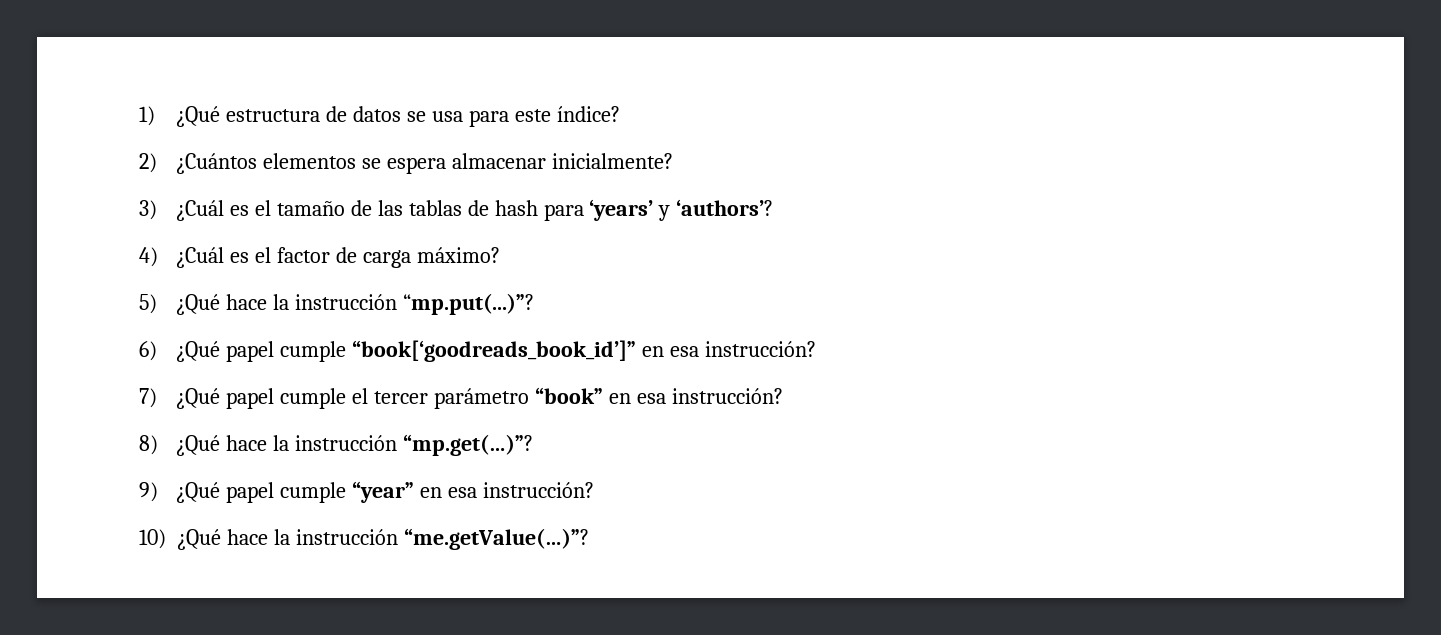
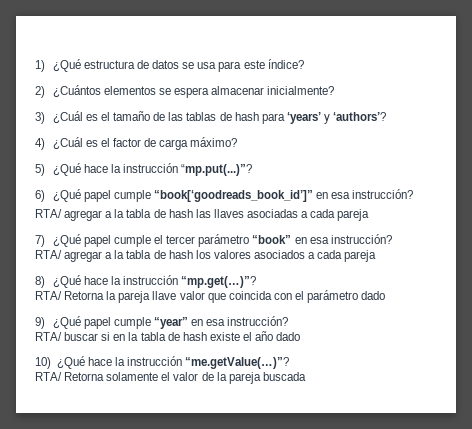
+ RTA/ agregar a la tabla de hash las llaves asociadas a cada pareja
+ RTA/ agregar a la tabla de hash los valores asociados a cada pareja
+ RTA/ Retorna la pareja llave valor que coincida con el parámetro dado
+ RTA/ buscar si en la tabla de hash existe el año dado
+ RTA/ Retorna solamente el valor de la pareja buscada

